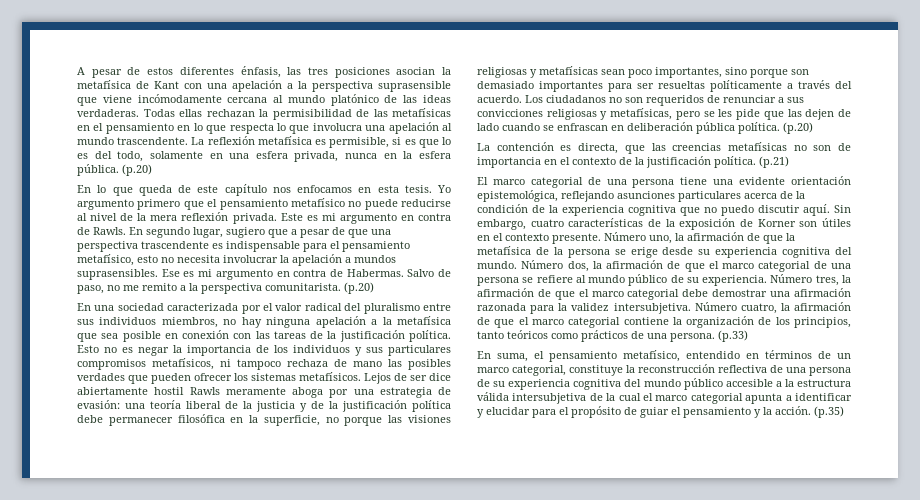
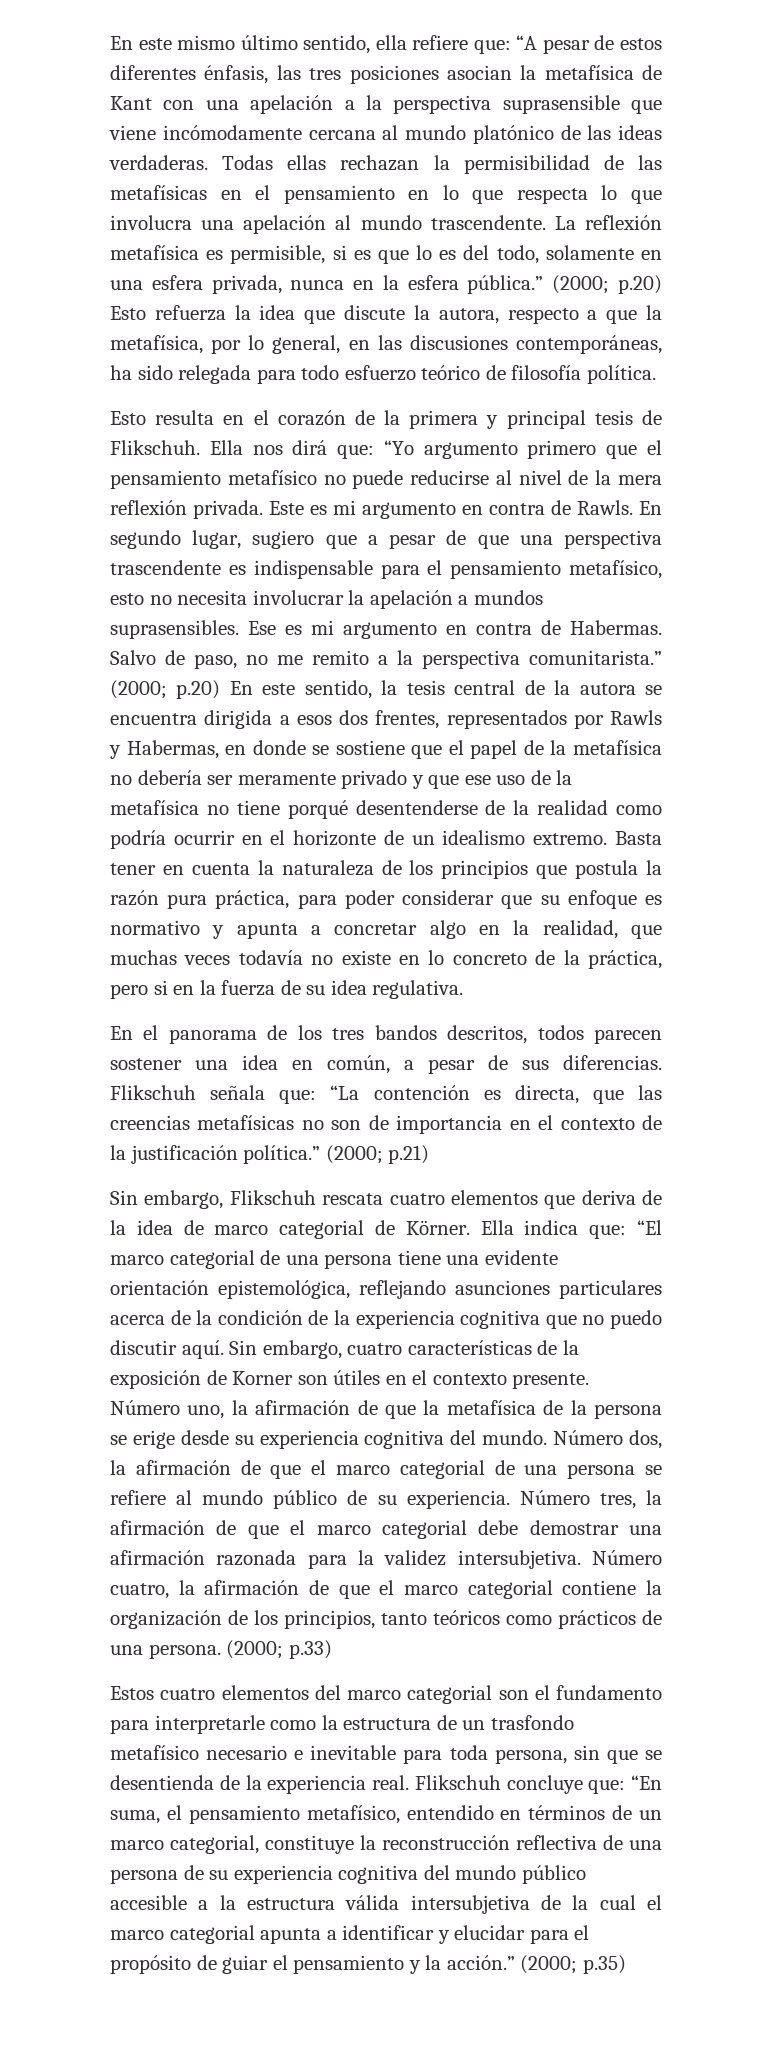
- A pesar de estos diferentes énfasis, las tres posiciones asocian la metafísica de Kant con una apelación a la perspectiva suprasensible que viene incómodamente cercana al mundo platónico de las ideas verdaderas.
+ En este mismo último sentido, ella refiere que: “A pesar de estos diferentes énfasis, las tres posiciones asocian la metafísica de Kant con una apelación a la perspectiva suprasensible que viene incómodamente cercana al mundo platónico de las ideas verdaderas.
- La reflexión metafísica es permisible, si es que lo es del todo, solamente en una esfera privada, nunca en la esfera pública. (p.20)
- En lo que queda de este capítulo nos enfocamos en esta tesis. Yo argumento primero que el pensamiento metafísico no puede reducirse al nivel de la mera reflexión privada.
+ La reflexión metafísica es permisible, si es que lo es del todo, solamente en una esfera privada, nunca en la esfera pública.” (2000; p.20) Esto refuerza la idea que discute la autora, respecto a que la metafísica, por lo general, en las discusiones contemporáneas, ha sido relegada para todo esfuerzo teórico de filosofía política.
+ Esto resulta en el corazón de la primera y principal tesis de Flikschuh. Ella nos dirá que: “Yo argumento primero que el pensamiento metafísico no puede reducirse al nivel de la mera reflexión privada.
- Salvo de paso, no me remito a la perspectiva comunitarista. (p.20)
- En una sociedad caracterizada por el valor radical del pluralismo entre sus individuos miembros, no hay ninguna apelación a la metafísica que sea posible en conexión con las tareas de la justificación política. Esto no es negar la importancia de los individuos y sus particulares compromisos metafísicos, ni tampoco rechaza de mano las posibles verdades que pueden ofrecer los sistemas metafísicos. Lejos de ser dice abiertamente hostil Rawls meramente aboga por una estrategia de evasión: una teoría liberal de la justicia y de la justificación política debe permanecer filosófica en la superficie, no porque las visiones religiosas y metafísicas sean poco importantes, sino porque son demasiado importantes para ser resueltas políticamente a través del acuerdo. Los ciudadanos no son requeridos de renunciar a sus convicciones religiosas y metafísicas, pero se les pide que las dejen de lado cuando se enfrascan en deliberación pública política. (p.20)
- La contención es directa, que las creencias metafísicas no son de importancia en el contexto de la justificación política. (p.21)
- El marco categorial de una persona tiene una evidente orientación epistemológica, reflejando asunciones particulares acerca de la condición de la experiencia cognitiva que no puedo discutir aquí.
+ Salvo de paso, no me remito a la perspectiva comunitarista.” (2000; p.20) En este sentido, la tesis central de la autora se encuentra dirigida a esos dos frentes, representados por Rawls y Habermas, en donde se sostiene que el papel de la metafísica no debería ser meramente privado y que ese uso de la metafísica no tiene porqué desentenderse de la realidad como podría ocurrir en el horizonte de un idealismo extremo. Basta tener en cuenta la naturaleza de los principios que postula la razón pura práctica, para poder considerar que su enfoque es normativo y apunta a concretar algo en la realidad, que muchas veces todavía no existe en lo concreto de la práctica, pero si en la fuerza de su idea regulativa.
+ En el panorama de los tres bandos descritos, todos parecen sostener una idea en común, a pesar de sus diferencias. Flikschuh señala que: “La contención es directa, que las creencias metafísicas no son de importancia en el contexto de la justificación política.” (2000; p.21)
+ Sin embargo, Flikschuh rescata cuatro elementos que deriva de la idea de marco categorial de Körner. Ella indica que: “El marco categorial de una persona tiene una evidente orientación epistemológica, reflejando asunciones particulares acerca de la condición de la experiencia cognitiva que no puedo discutir aquí.
- (p.33)
- En suma, el pensamiento metafísico, entendido en términos de un marco categorial, constituye la reconstrucción reflectiva de una persona de su experiencia cognitiva del mundo público accesible a la estructura válida intersubjetiva de la cual el marco categorial apunta a identificar y elucidar para el propósito de guiar el pensamiento y la acción. (p.35)
+ (2000; p.33)
+ Estos cuatro elementos del marco categorial son el fundamento para interpretarle como la estructura de un trasfondo metafísico necesario e inevitable para toda persona, sin que se desentienda de la experiencia real. Flikschuh concluye que: “En suma, el pensamiento metafísico, entendido en términos de un marco categorial, constituye la reconstrucción reflectiva de una persona de su experiencia cognitiva del mundo público accesible a la estructura válida intersubjetiva de la cual el marco categorial apunta a identificar y elucidar para el propósito de guiar el pensamiento y la acción.” (2000; p.35)

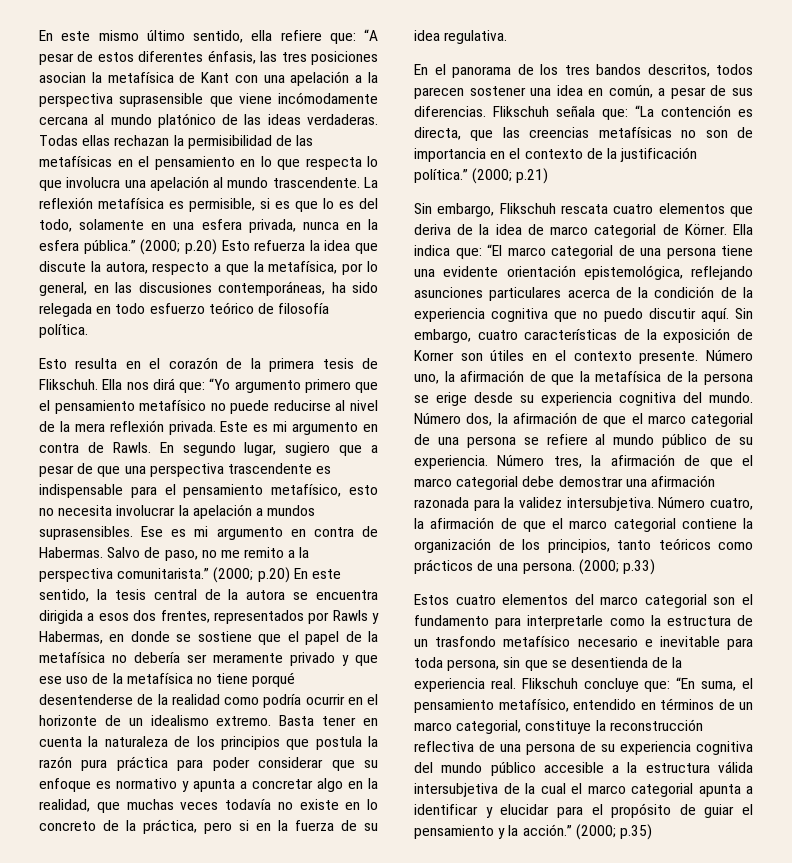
- (2000; p.20) Esto refuerza la idea que discute la autora, respecto a que la metafísica, por lo general, en las discusiones contemporáneas, ha sido relegada para todo esfuerzo teórico de filosofía política.
+ (2000; p.20) Esto refuerza la idea que discute la autora, respecto a que la metafísica, por lo general, en las discusiones contemporáneas, ha sido relegada en todo esfuerzo teórico de filosofía política.
- Esto resulta en el corazón de la primera y principal tesis de Flikschuh.
+ Esto resulta en el corazón de la primera tesis de Flikschuh.
- Basta tener en cuenta la naturaleza de los principios que postula la razón pura práctica, para poder considerar que su enfoque es normativo y apunta a concretar algo en la realidad, que muchas veces todavía no existe en lo concreto de la práctica, pero si en la fuerza de su idea regulativa.
+ Basta tener en cuenta la naturaleza de los principios que postula la razón pura práctica para poder considerar que su enfoque es normativo y apunta a concretar algo en la realidad, que muchas veces todavía no existe en lo concreto de la práctica, pero si en la fuerza de su idea regulativa.

